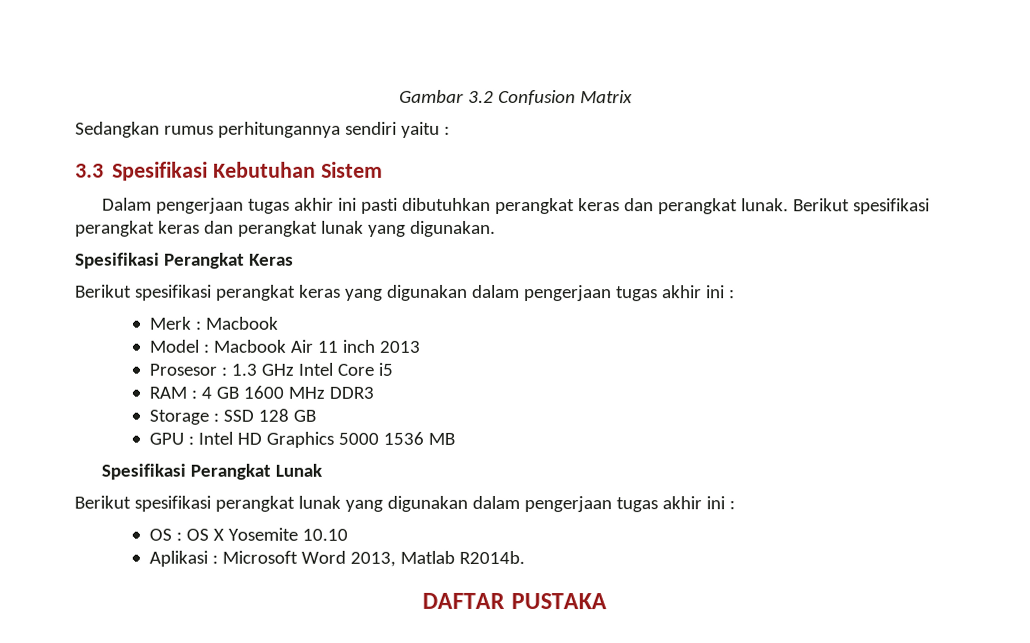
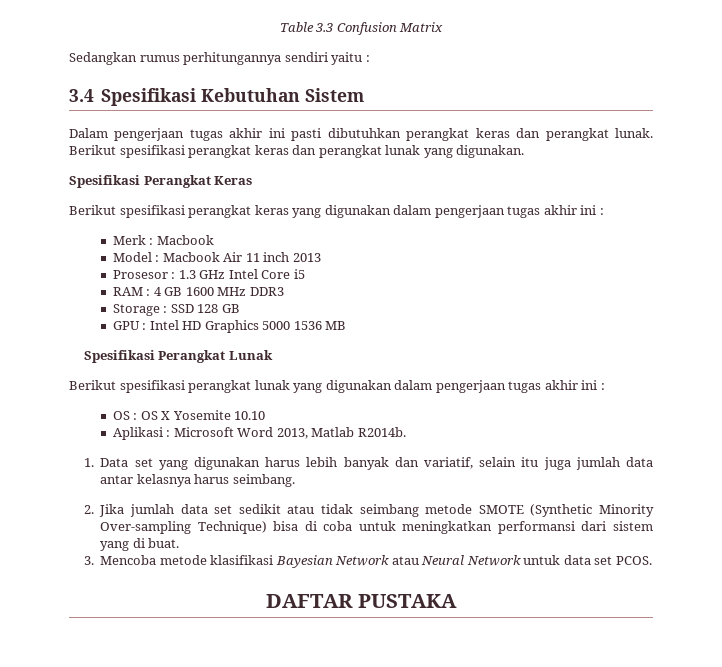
- Gambar 3.2 Confusion Matrix
+ Table 3.3 Confusion Matrix
- 3.3 Spesifikasi Kebutuhan Sistem
+ 3.4 Spesifikasi Kebutuhan Sistem
+ 1. Data set yang digunakan harus lebih banyak dan variatif, selain itu juga jumlah data antar kelasnya harus seimbang.
+ 2. Jika jumlah data set sedikit atau tidak seimbang metode SMOTE (Synthetic Minority Over-sampling Technique) bisa di coba untuk meningkatkan performansi dari sistem yang di buat.
+ 3. Mencoba metode klasifikasi Bayesian Network atau Neural Network untuk data set PCOS.

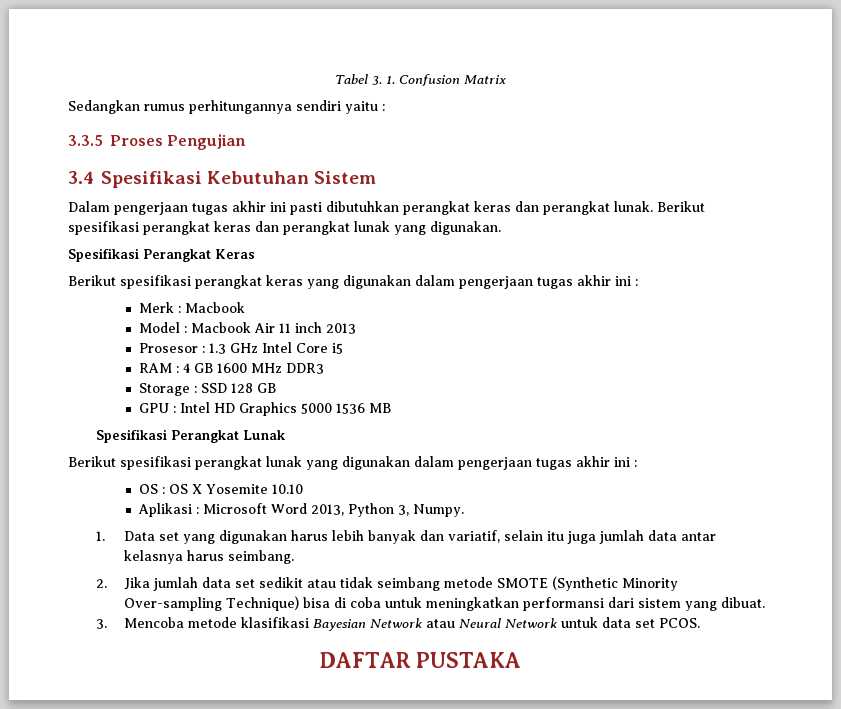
- Table 3.3 Confusion Matrix
+ Tabel 3. 1. Confusion Matrix
+ 3.3.5 Proses Pengujian
- Aplikasi : Microsoft Word 2013, Matlab R2014b.
+ Aplikasi : Microsoft Word 2013, Python 3, Numpy.
- 2. Jika jumlah data set sedikit atau tidak seimbang metode SMOTE (Synthetic Minority Over-sampling Technique) bisa di coba untuk meningkatkan performansi dari sistem yang di buat.
+ 2. Jika jumlah data set sedikit atau tidak seimbang metode SMOTE (Synthetic Minority Over-sampling Technique) bisa di coba untuk meningkatkan performansi dari sistem yang dibuat.

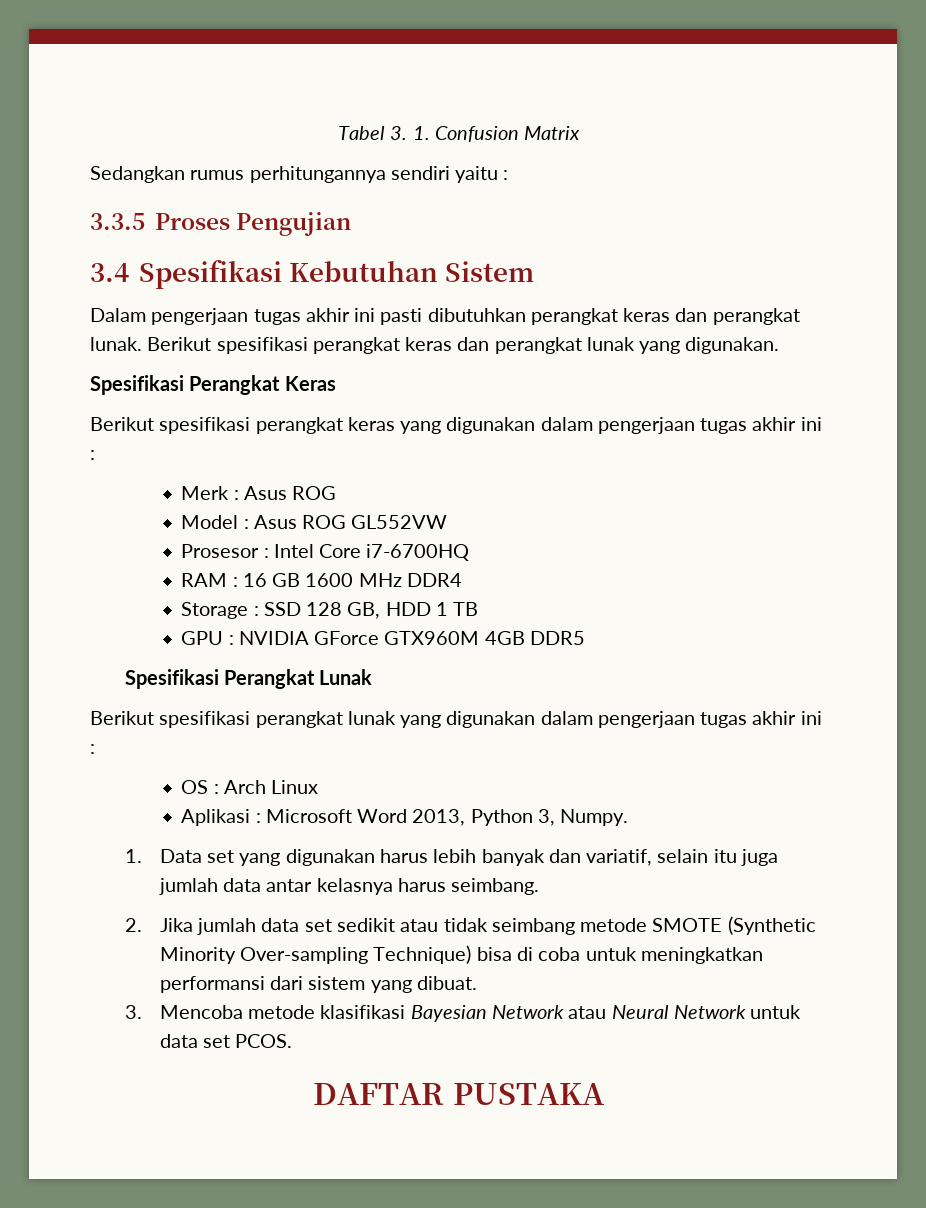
- Merk : Macbook
+ Merk : Asus ROG
- Model : Macbook Air 11 inch 2013
+ Model : Asus ROG GL552VW
- Prosesor : 1.3 GHz Intel Core i5
+ Prosesor : Intel Core i7-6700HQ
- RAM : 4 GB 1600 MHz DDR3
+ RAM : 16 GB 1600 MHz DDR4
- Storage : SSD 128 GB
- GPU : Intel HD Graphics 5000 1536 MB
+ Storage : SSD 128 GB, HDD 1 TB
+ GPU : NVIDIA GForce GTX960M 4GB DDR5
- OS : OS X Yosemite 10.10
+ OS : Arch Linux

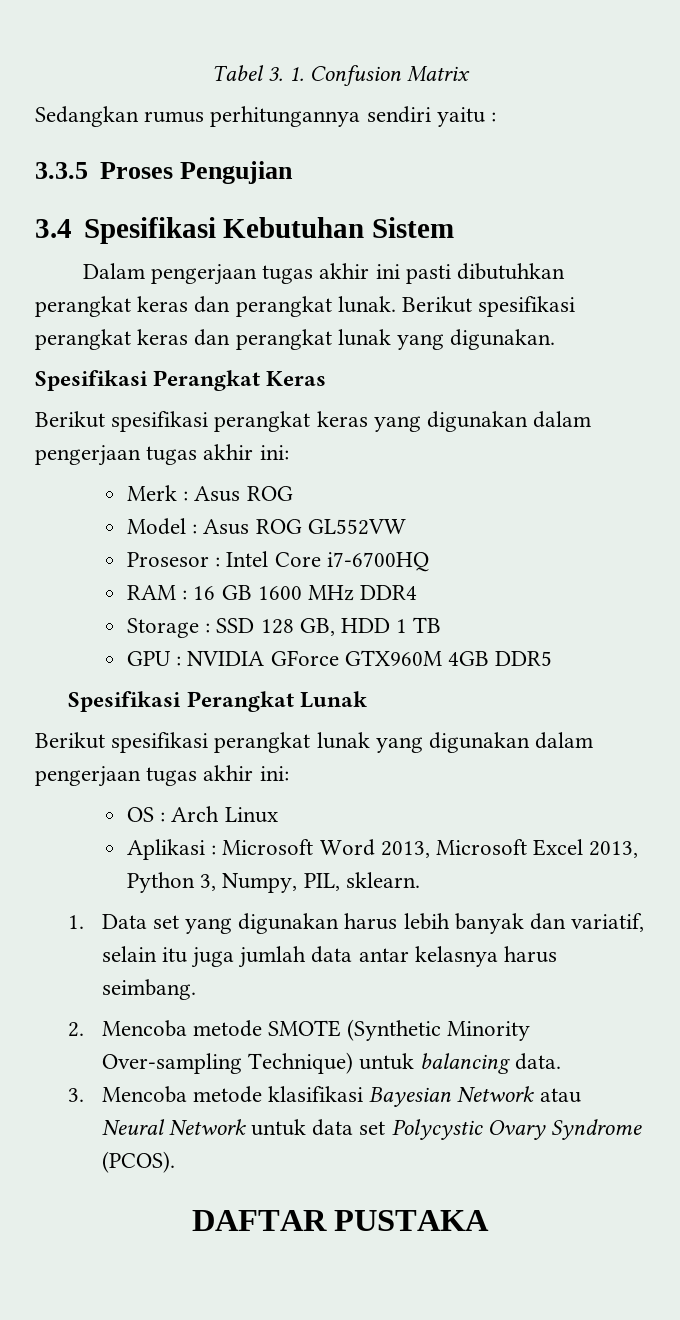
- Berikut spesifikasi perangkat keras yang digunakan dalam pengerjaan tugas akhir ini :
+ Berikut spesifikasi perangkat keras yang digunakan dalam pengerjaan tugas akhir ini:
- Berikut spesifikasi perangkat lunak yang digunakan dalam pengerjaan tugas akhir ini :
+ Berikut spesifikasi perangkat lunak yang digunakan dalam pengerjaan tugas akhir ini:
- Aplikasi : Microsoft Word 2013, Python 3, Numpy.
+ Aplikasi : Microsoft Word 2013, Microsoft Excel 2013, Python 3, Numpy, PIL, sklearn.
- 2. Jika jumlah data set sedikit atau tidak seimbang metode SMOTE (Synthetic Minority Over-sampling Technique) bisa di coba untuk meningkatkan performansi dari sistem yang dibuat.
+ 2. Mencoba metode SMOTE (Synthetic Minority Over-sampling Technique) untuk balancing data.
- 3. Mencoba metode klasifikasi Bayesian Network atau Neural Network untuk data set PCOS.
+ 3. Mencoba metode klasifikasi Bayesian Network atau Neural Network untuk data set Polycystic Ovary Syndrome (PCOS).

